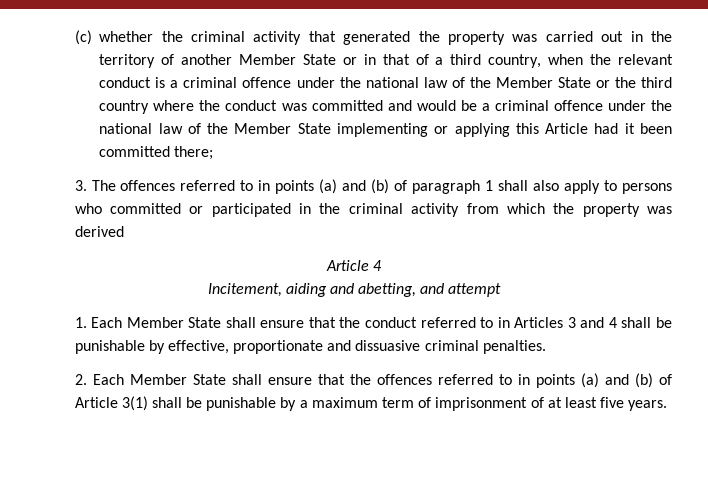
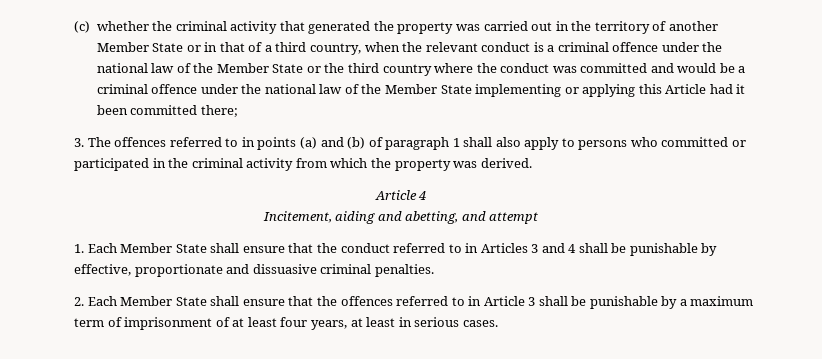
- 3. The offences referred to in points (a) and (b) of paragraph 1 shall also apply to persons who committed or participated in the criminal activity from which the property was derived
+ 3. The offences referred to in points (a) and (b) of paragraph 1 shall also apply to persons who committed or participated in the criminal activity from which the property was derived.
- 2. Each Member State shall ensure that the offences referred to in points (a) and (b) of Article 3(1) shall be punishable by a maximum term of imprisonment of at least five years.
+ 2. Each Member State shall ensure that the offences referred to in Article 3 shall be punishable by a maximum term of imprisonment of at least four years, at least in serious cases.

